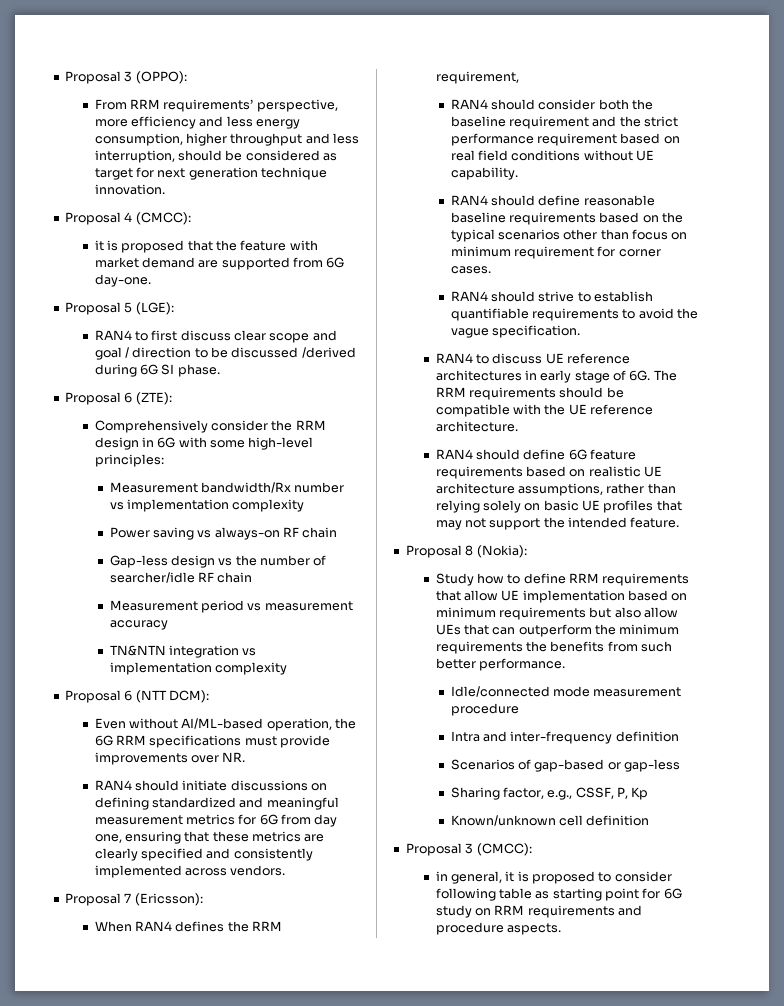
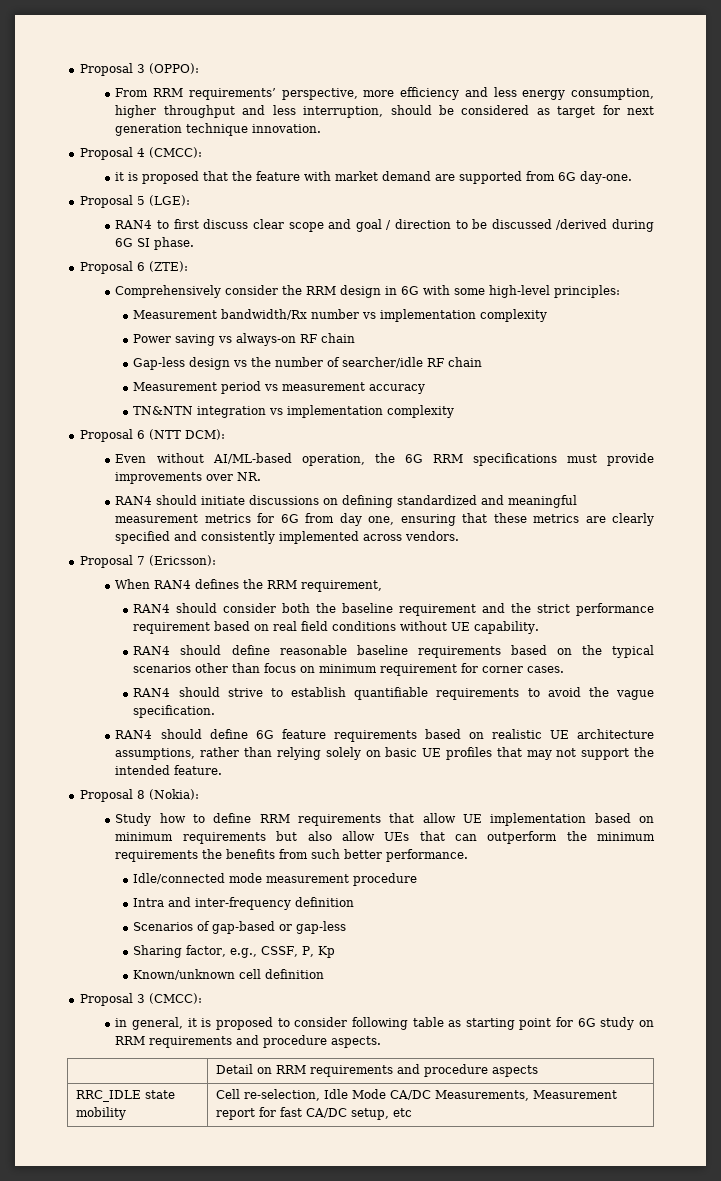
- RAN4 to discuss UE reference architectures in early stage of 6G. The RRM requirements should be compatible with the UE reference architecture.
+ | Detail on RRM requirements and procedure aspects
+ RRC_IDLE state mobility | Cell re-selection, Idle Mode CA/DC Measurements, Measurement report for fast CA/DC setup, etc

